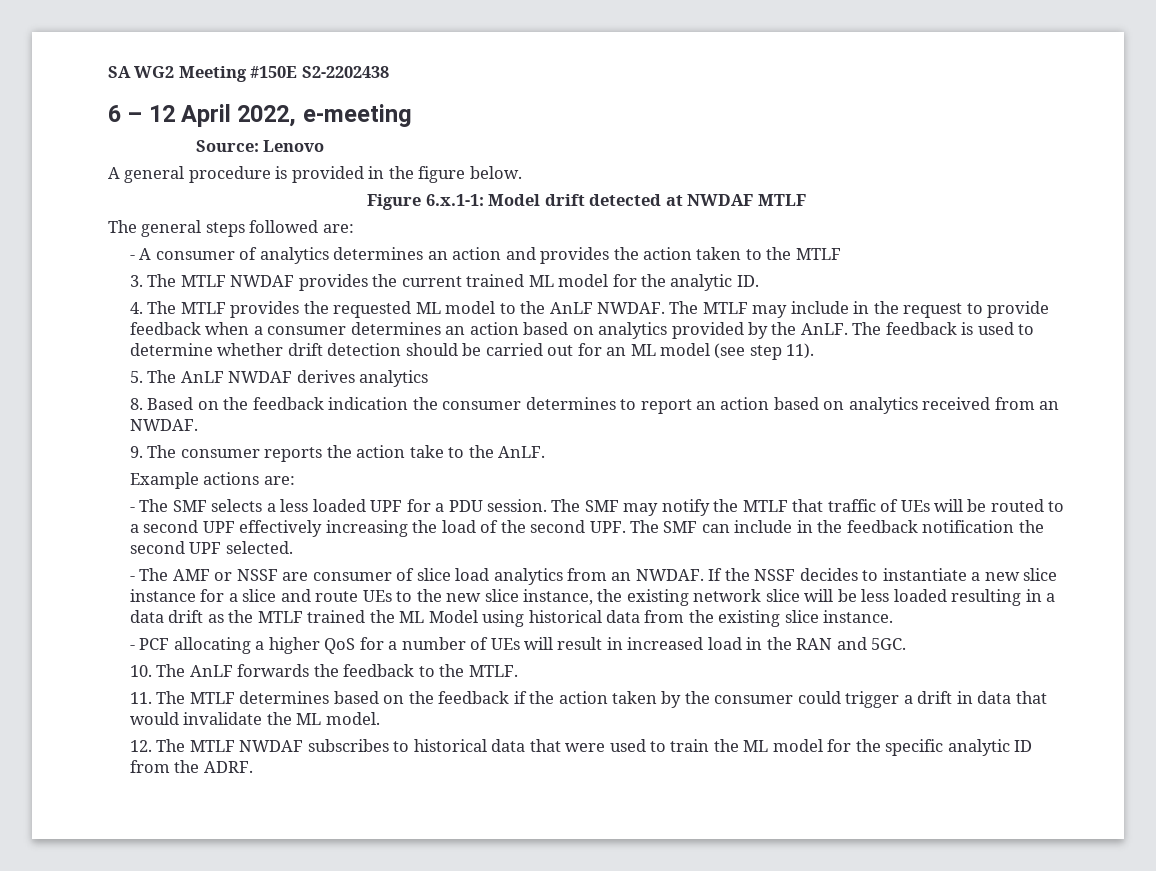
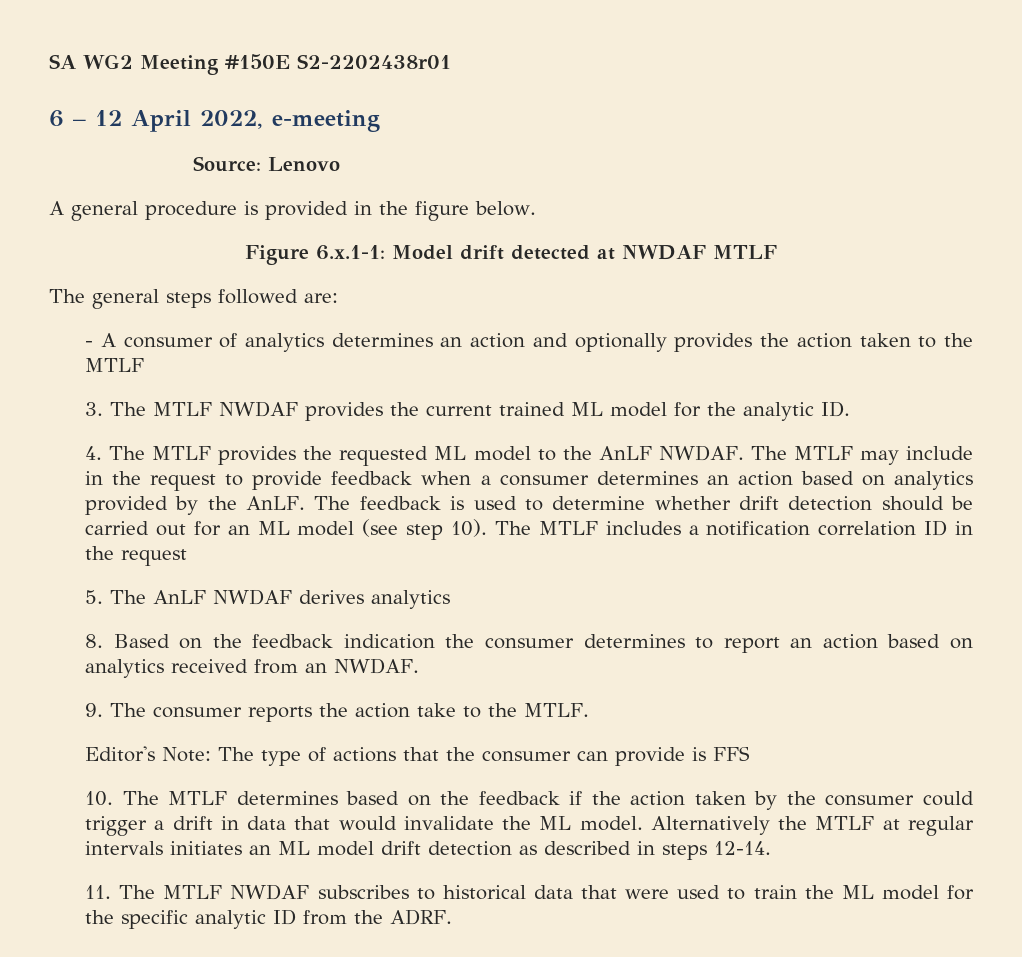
- SA WG2 Meeting #150E S2-2202438
+ SA WG2 Meeting #150E S2-2202438r01
- - A consumer of analytics determines an action and provides the action taken to the MTLF
+ - A consumer of analytics determines an action and optionally provides the action taken to the MTLF
- The feedback is used to determine whether drift detection should be carried out for an ML model (see step 11).
+ The feedback is used to determine whether drift detection should be carried out for an ML model (see step 10). The MTLF includes a notification correlation ID in the request
- 9. The consumer reports the action take to the AnLF.
- Example actions are:
- - The SMF selects a less loaded UPF for a PDU session. The SMF may notify the MTLF that traffic of UEs will be routed to a second UPF effectively increasing the load of the second UPF. The SMF can include in the feedback notification the second UPF selected.
- - The AMF or NSSF are consumer of slice load analytics from an NWDAF. If the NSSF decides to instantiate a new slice instance for a slice and route UEs to the new slice instance, the existing network slice will be less loaded resulting in a data drift as the MTLF trained the ML Model using historical data from the existing slice instance.
- - PCF allocating a higher QoS for a number of UEs will result in increased load in the RAN and 5GC.
- 10. The AnLF forwards the feedback to the MTLF.
- 11. The MTLF determines based on the feedback if the action taken by the consumer could trigger a drift in data that would invalidate the ML model.
- 12. The MTLF NWDAF subscribes to historical data that were used to train the ML model for the specific analytic ID from the ADRF.
+ 9. The consumer reports the action take to the MTLF.
+ Editor's Note: The type of actions that the consumer can provide is FFS
+ 10. The MTLF determines based on the feedback if the action taken by the consumer could trigger a drift in data that would invalidate the ML model. Alternatively the MTLF at regular intervals initiates an ML model drift detection as described in steps 12-14.
+ 11. The MTLF NWDAF subscribes to historical data that were used to train the ML model for the specific analytic ID from the ADRF.

